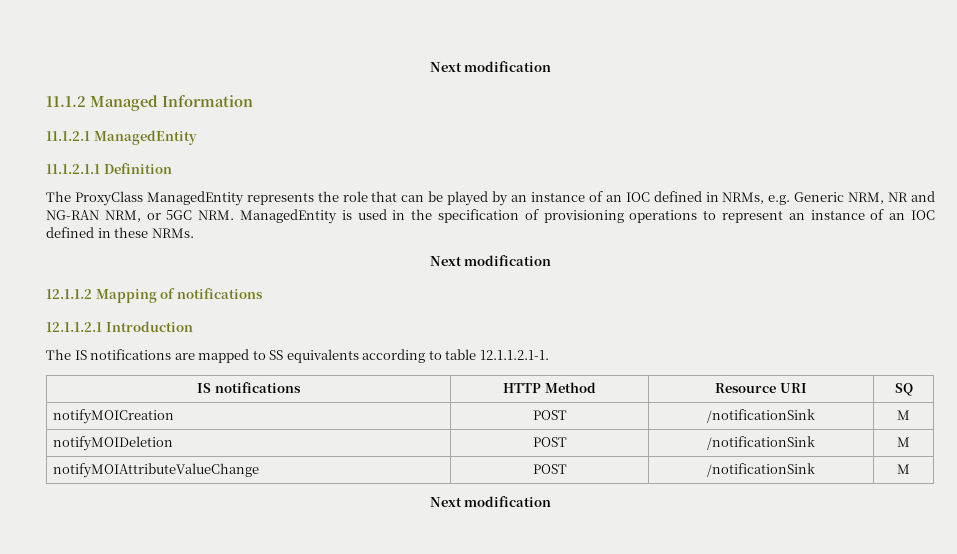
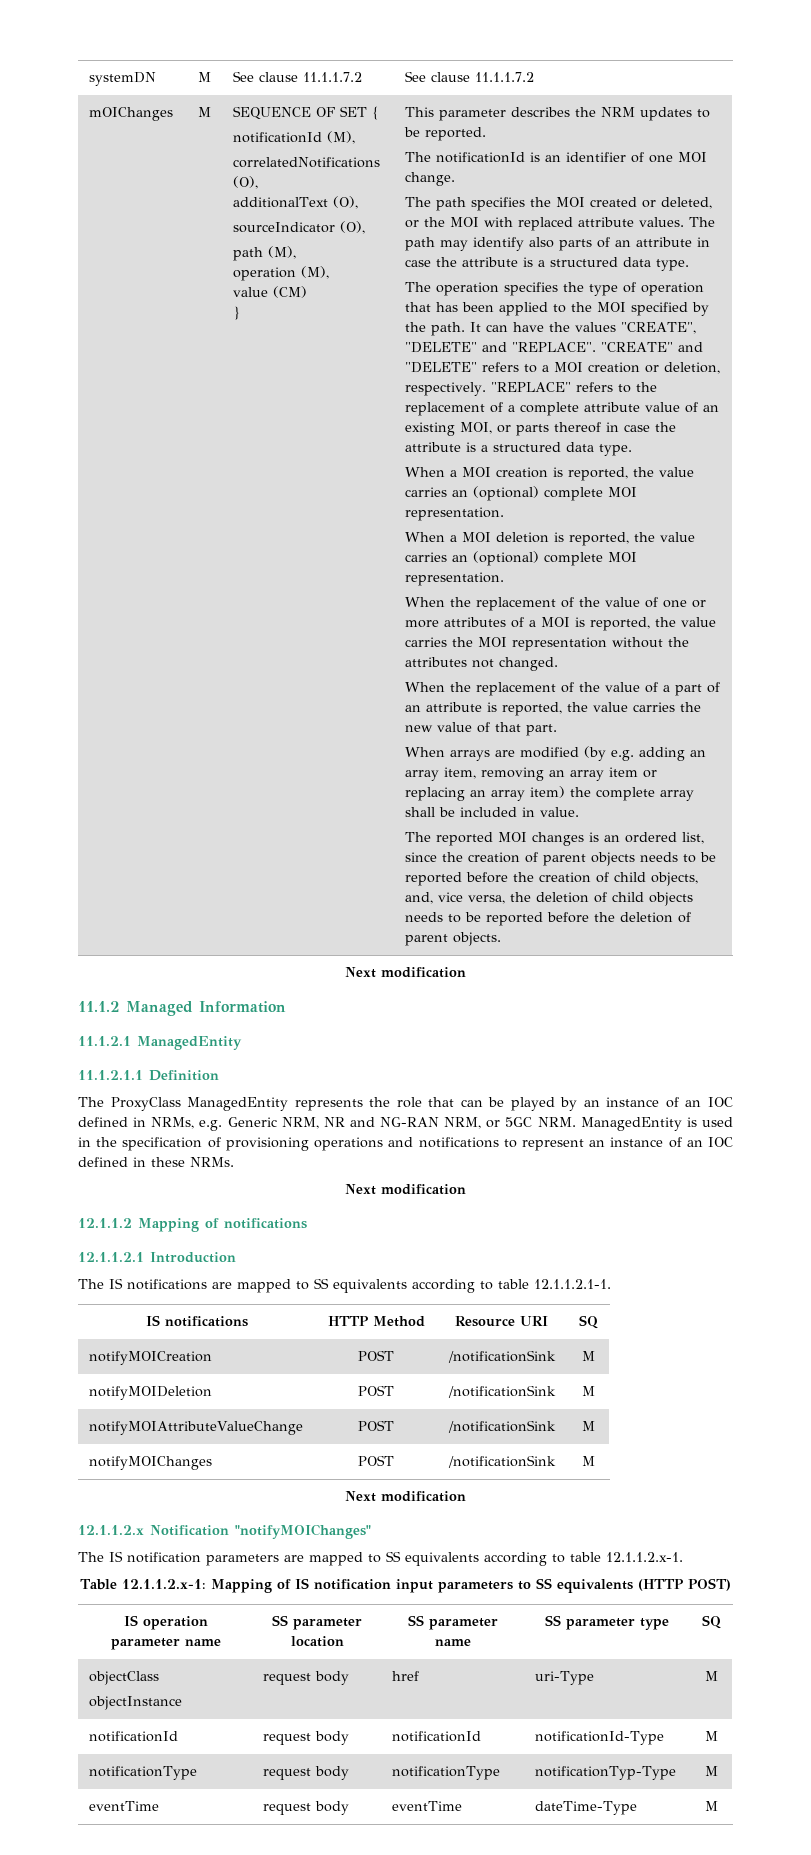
+ systemDN | M | See clause 11.1.1.7.2 | See clause 11.1.1.7.2
+ mOIChanges | M | SEQUENCE OF SET {
+ notificationId (M),
+ correlatedNotifications (O),
+ additionalText (O),
+ sourceIndicator (O),
+ path (M),
+ operation (M),
+ value (CM)
+ } | This parameter describes the NRM updates to be reported.
+ The notificationId is an identifier of one MOI change.
+ The path specifies the MOI created or deleted, or the MOI with replaced attribute values. The path may identify also parts of an attribute in case the attribute is a structured data type.
+ The operation specifies the type of operation that has been applied to the MOI specified by the path. It can have the values "CREATE", "DELETE" and "REPLACE". "CREATE" and "DELETE" refers to a MOI creation or deletion, respectively. "REPLACE" refers to the replacement of a complete attribute value of an existing MOI, or parts thereof in case the attribute is a structured data type.
+ When a MOI creation is reported, the value carries an (optional) complete MOI representation.
+ When a MOI deletion is reported, the value carries an (optional) complete MOI representation.
+ When the replacement of the value of one or more attributes of a MOI is reported, the value carries the MOI representation without the attributes not changed.
+ When the replacement of the value of a part of an attribute is reported, the value carries the new value of that part.
+ When arrays are modified (by e.g. adding an array item, removing an array item or replacing an array item) the complete array shall be included in value.
+ The reported MOI changes is an ordered list, since the creation of parent objects needs to be reported before the creation of child objects, and, vice versa, the deletion of child objects needs to be reported before the deletion of parent objects.
- The ProxyClass ManagedEntity represents the role that can be played by an instance of an IOC defined in NRMs, e.g. Generic NRM, NR and NG-RAN NRM, or 5GC NRM. ManagedEntity is used in the specification of provisioning operations to represent an instance of an IOC defined in these NRMs.
+ The ProxyClass ManagedEntity represents the role that can be played by an instance of an IOC defined in NRMs, e.g. Generic NRM, NR and NG-RAN NRM, or 5GC NRM. ManagedEntity is used in the specification of provisioning operations and notifications to represent an instance of an IOC defined in these NRMs.
  notifyMOIAttributeValueChange | POST | /notificationSink | M
+ notifyMOIChanges | POST | /notificationSink | M
  Next modification
+ 12.1.1.2.x Notification "notifyMOIChanges"
+ The IS notification parameters are mapped to SS equivalents according to table 12.1.1.2.x-1.
+ Table 12.1.1.2.x-1: Mapping of IS notification input parameters to SS equivalents (HTTP POST)
+ IS operation parameter name | SS parameter location | SS parameter name | SS parameter type | SQ
+ objectClass
+ objectInstance | request body | href | uri-Type | M
+ notificationId | request body | notificationId | notificationId-Type | M
+ notificationType | request body | notificationType | notificationTyp-Type | M
+ eventTime | request body | eventTime | dateTime-Type | M

